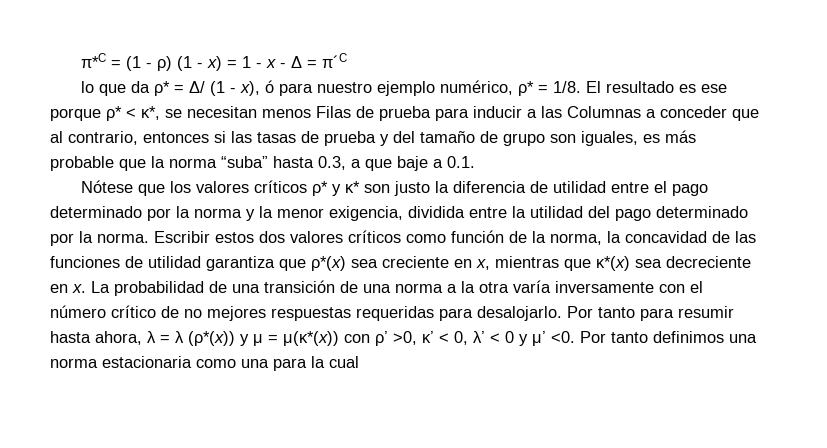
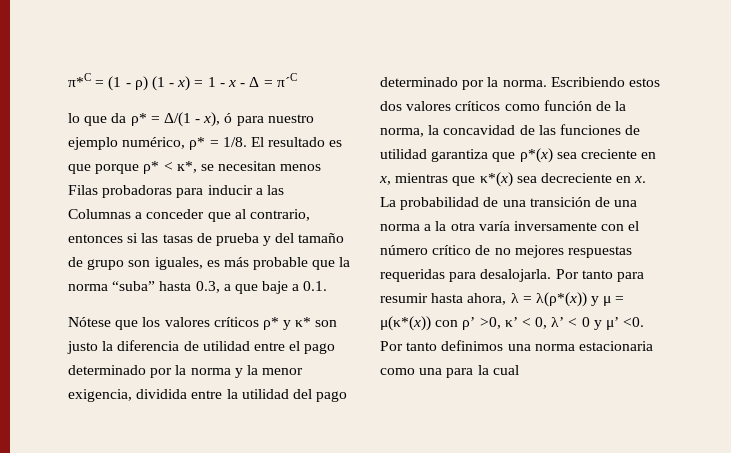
- lo que da ρ* = Δ/ (1 - x), ó para nuestro ejemplo numérico, ρ* = 1/8.
+ lo que da ρ* = Δ/(1 - x), ó para nuestro ejemplo numérico, ρ* = 1/8.
- El resultado es ese porque ρ* < ĸ*, se necesitan menos Filas de prueba para inducir a las Columnas a conceder que al contrario, entonces si las tasas de prueba y del tamaño de grupo son iguales, es más probable que la norma “suba” hasta 0.3, a que baje a 0.1.
+ El resultado es que porque ρ* < ĸ*, se necesitan menos Filas probadoras para inducir a las Columnas a conceder que al contrario, entonces si las tasas de prueba y del tamaño de grupo son iguales, es más probable que la norma “suba” hasta 0.3, a que baje a 0.1.
- Nótese que los valores críticos ρ* y ĸ* son justo la diferencia de utilidad entre el pago determinado por la norma y la menor exigencia, dividida entre la utilidad del pago determinado por la norma.
+ Nótese que los valores críticos ρ* y κ* son justo la diferencia de utilidad entre el pago determinado por la norma y la menor exigencia, dividida entre la utilidad del pago determinado por la norma.
- Escribir estos dos valores críticos como función de la norma, la concavidad de las funciones de utilidad garantiza que ρ*(x) sea creciente en x, mientras que ĸ*(x) sea decreciente en x.
+ Escribiendo estos dos valores críticos como función de la norma, la concavidad de las funciones de utilidad garantiza que ρ*(x) sea creciente en x, mientras que κ*(x) sea decreciente en x.
- La probabilidad de una transición de una norma a la otra varía inversamente con el número crítico de no mejores respuestas requeridas para desalojarlo.
+ La probabilidad de una transición de una norma a la otra varía inversamente con el número crítico de no mejores respuestas requeridas para desalojarla.
- Por tanto para resumir hasta ahora, λ = λ (ρ*(x)) y μ = μ(ĸ*(x)) con ρ’ >0, ĸ’ < 0, λ’ < 0 y μ’ <0.
+ Por tanto para resumir hasta ahora, λ = λ(ρ*(x)) y μ = μ(κ*(x)) con ρ’ >0, κ’ < 0, λ’ < 0 y μ’ <0.

